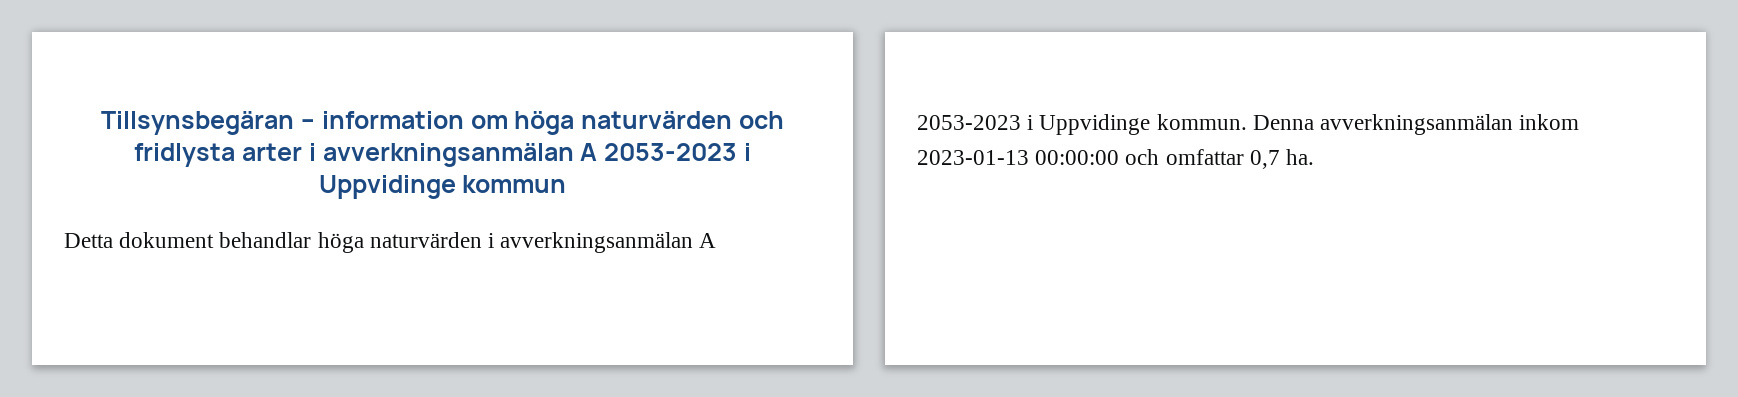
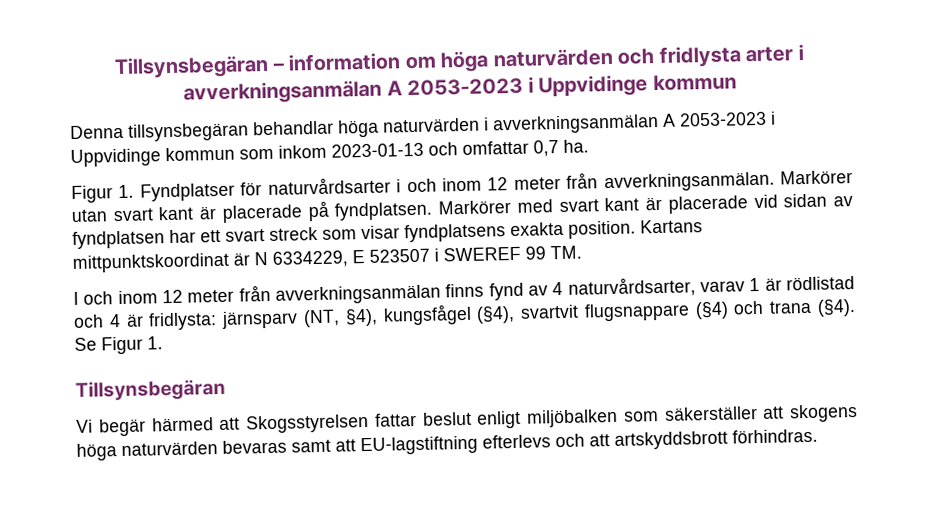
- Detta dokument behandlar höga naturvärden i avverkningsanmälan A 2053-2023 i Uppvidinge kommun. Denna avverkningsanmälan inkom 2023-01-13 00:00:00 och omfattar 0,7 ha.
+ Denna tillsynsbegäran behandlar höga naturvärden i avverkningsanmälan A 2053-2023 i Uppvidinge kommun som inkom 2023-01-13 och omfattar 0,7 ha.
+ Figur 1. Fyndplatser för naturvårdsarter i och inom 12 meter från avverkningsanmälan. Markörer utan svart kant är placerade på fyndplatsen. Markörer med svart kant är placerade vid sidan av fyndplatsen har ett svart streck som visar fyndplatsens exakta position. Kartans mittpunktskoordinat är N 6334229, E 523507 i SWEREF 99 TM.
+ I och inom 12 meter från avverkningsanmälan finns fynd av 4 naturvårdsarter, varav 1 är rödlistad och 4 är fridlysta: järnsparv (NT, §4), kungsfågel (§4), svartvit flugsnappare (§4) och trana (§4). Se Figur 1.
+ Tillsynsbegäran
+ Vi begär härmed att Skogsstyrelsen fattar beslut enligt miljöbalken som säkerställer att skogens höga naturvärden bevaras samt att EU-lagstiftning efterlevs och att artskyddsbrott förhindras.

